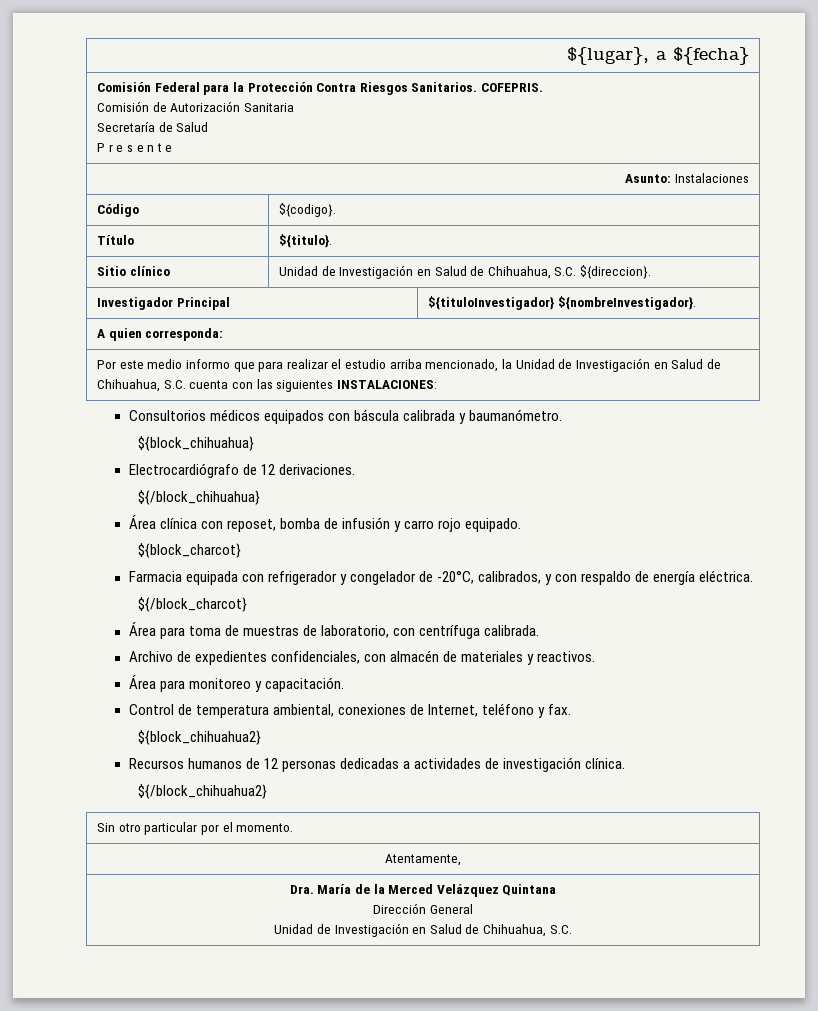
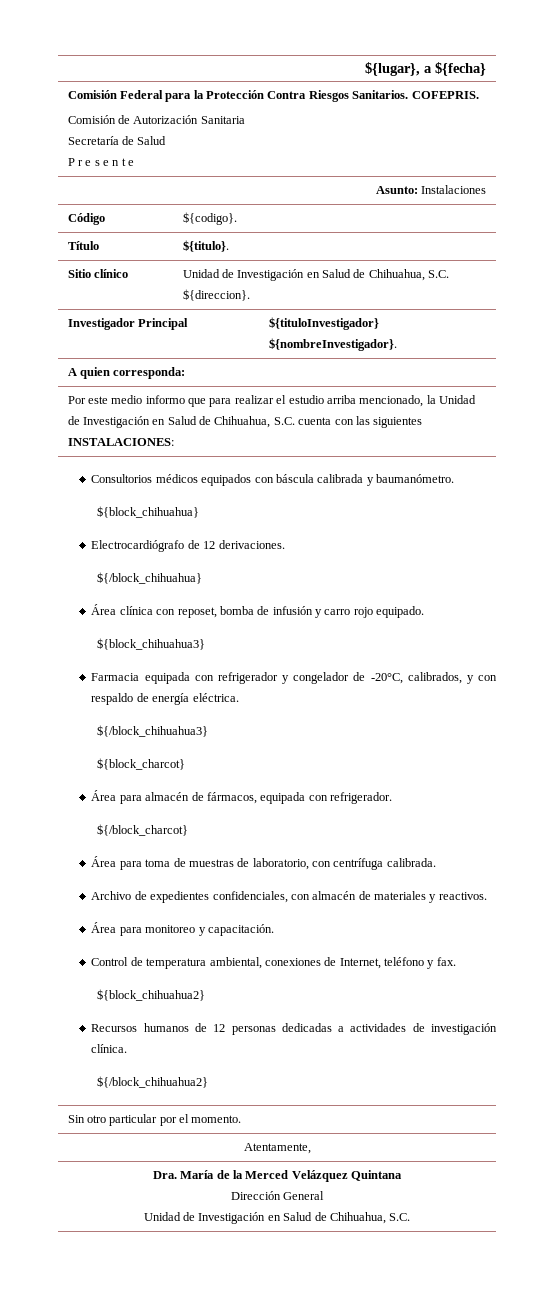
- ${block_charcot}
+ ${block_chihuahua3}
+ ${/block_chihuahua3}
+ ${block_charcot}
+ Área para almacén de fármacos, equipada con refrigerador.

